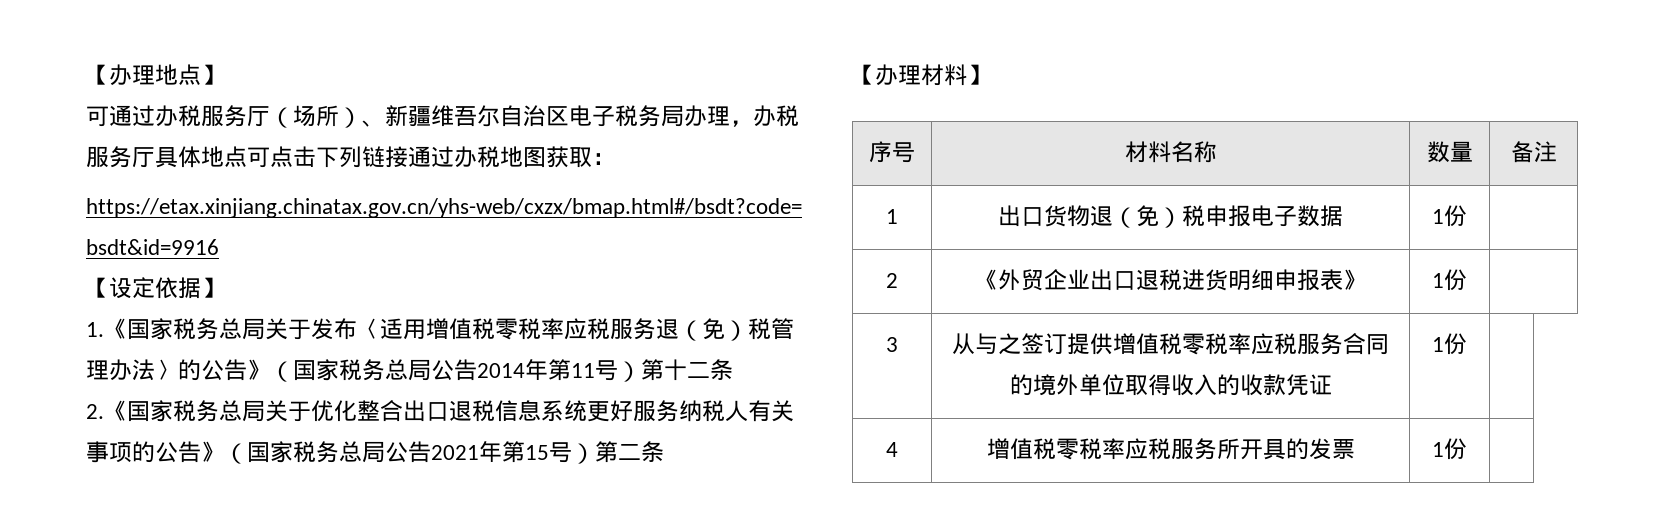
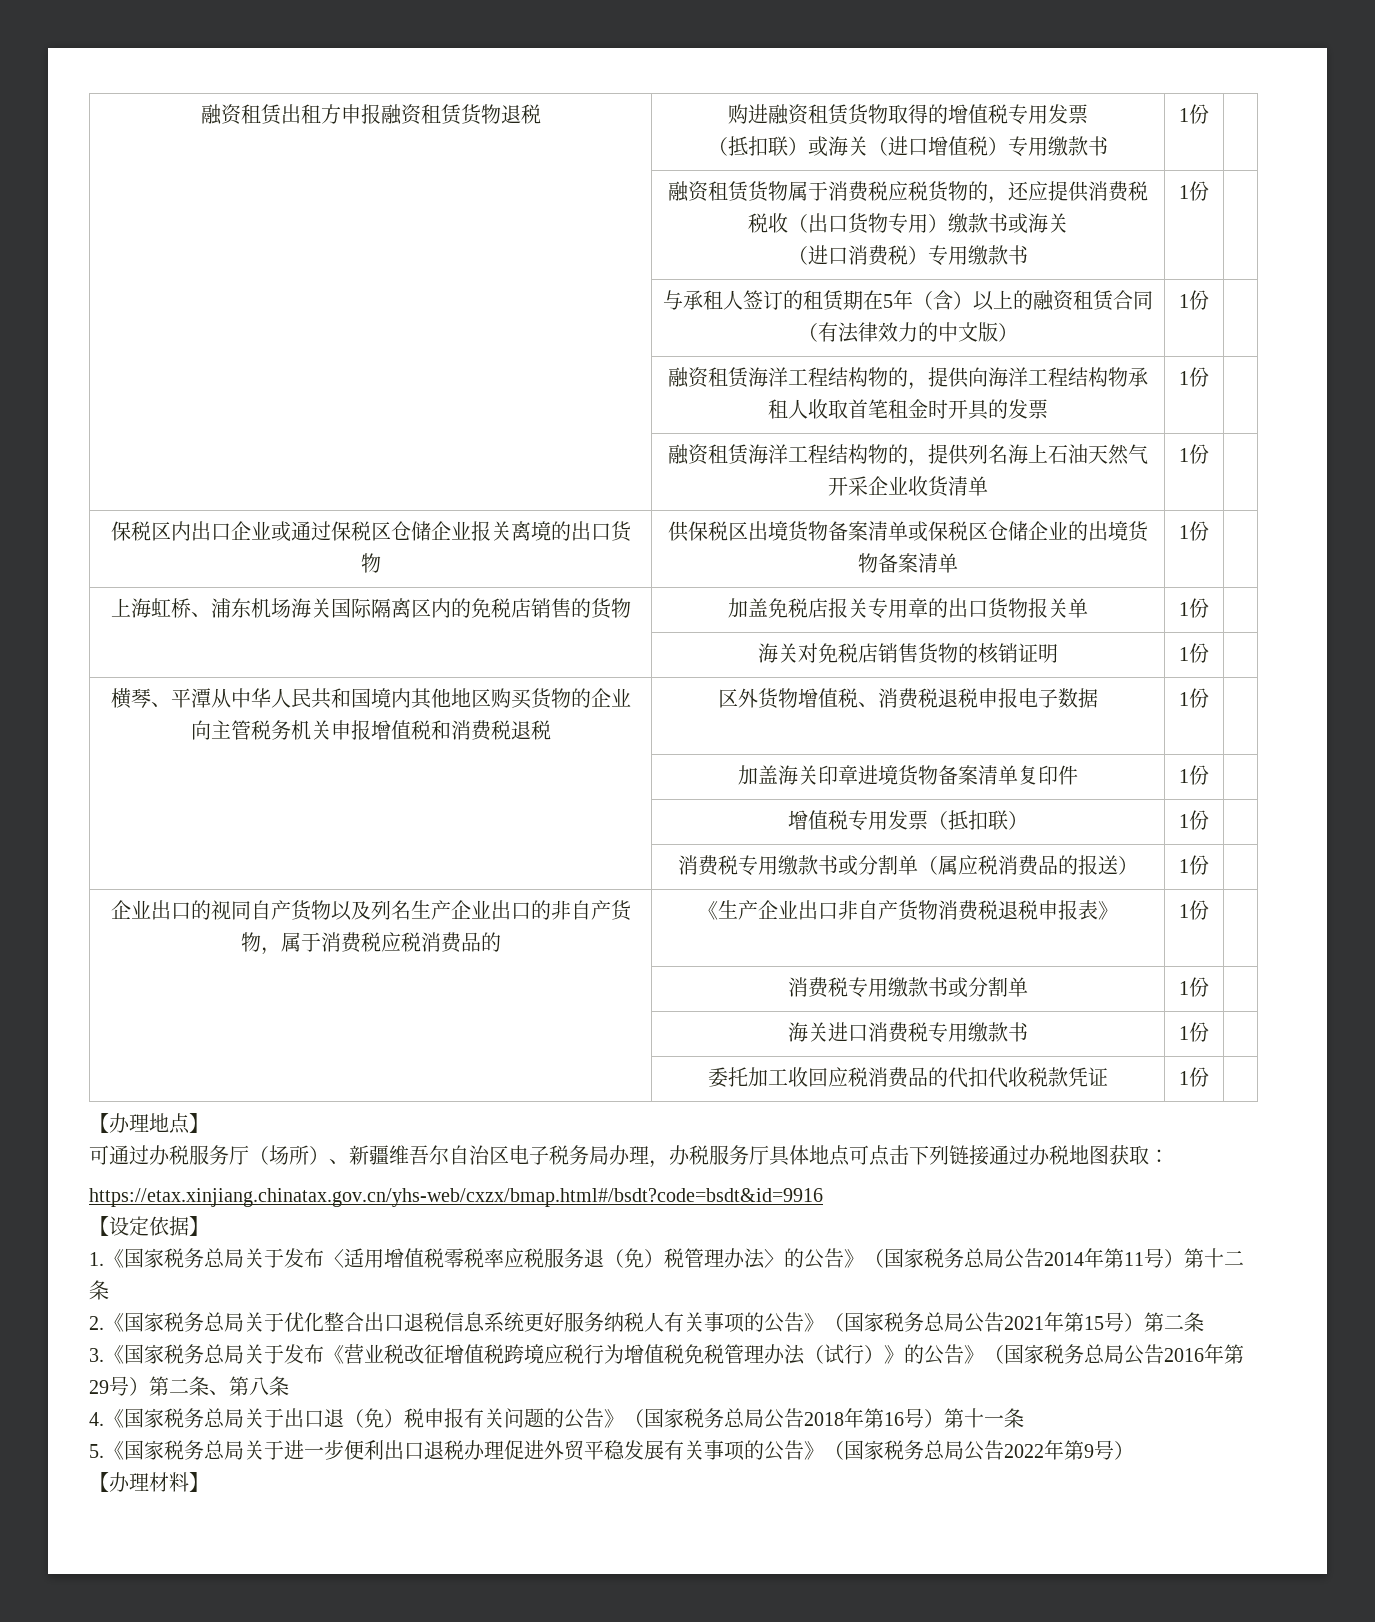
+ 融资租赁出租方申报融资租赁货物退税 | 购进融资租赁货物取得的增值税专用发票
+ （抵扣联）或海关（进口增值税）专用缴款书 | 1份 |
+ | 融资租赁货物属于消费税应税货物的，还应提供消费税税收（出口货物专用）缴款书或海关
+ （进口消费税）专用缴款书 | 1份 |
+ | 与承租人签订的租赁期在5年（含）以上的融资租赁合同（有法律效力的中文版） | 1份 |
+ | 融资租赁海洋工程结构物的，提供向海洋工程结构物承租人收取首笔租金时开具的发票 | 1份 |
+ | 融资租赁海洋工程结构物的，提供列名海上石油天然气开采企业收货清单 | 1份 |
+ 保税区内出口企业或通过保税区仓储企业报关离境的出口货物 | 供保税区出境货物备案清单或保税区仓储企业的出境货物备案清单 | 1份 |
+ 上海虹桥、浦东机场海关国际隔离区内的免税店销售的货物 | 加盖免税店报关专用章的出口货物报关单 | 1份 |
+ | 海关对免税店销售货物的核销证明 | 1份 |
+ 横琴、平潭从中华人民共和国境内其他地区购买货物的企业向主管税务机关申报增值税和消费税退税 | 区外货物增值税、消费税退税申报电子数据 | 1份 |
+ | 加盖海关印章进境货物备案清单复印件 | 1份 |
+ | 增值税专用发票（抵扣联） | 1份 |
+ | 消费税专用缴款书或分割单（属应税消费品的报送） | 1份 |
+ 企业出口的视同自产货物以及列名生产企业出口的非自产货物，属于消费税应税消费品的 | 《生产企业出口非自产货物消费税退税申报表》 | 1份 |
+ | 消费税专用缴款书或分割单 | 1份 |
+ | 海关进口消费税专用缴款书 | 1份 |
+ | 委托加工收回应税消费品的代扣代收税款凭证 | 1份 |
+ 3.《国家税务总局关于发布《营业税改征增值税跨境应税行为增值税免税管理办法（试行）》的公告》（国家税务总局公告2016年第29号）第二条、第八条
+ 4.《国家税务总局关于出口退（免）税申报有关问题的公告》（国家税务总局公告2018年第16号）第十一条
+ 5.《国家税务总局关于进一步便利出口退税办理促进外贸平稳发展有关事项的公告》（国家税务总局公告2022年第9号）
  【办理材料】
- 序号 | 材料名称 | 数量 | 备注
- 1 | 出口货物退（免）税申报电子数据 | 1份 |
- 2 | 《外贸企业出口退税进货明细申报表》 | 1份 |
- 3 | 从与之签订提供增值税零税率应税服务合同的境外单位取得收入的收款凭证 | 1份 |
- 4 | 增值税零税率应税服务所开具的发票 | 1份 |

